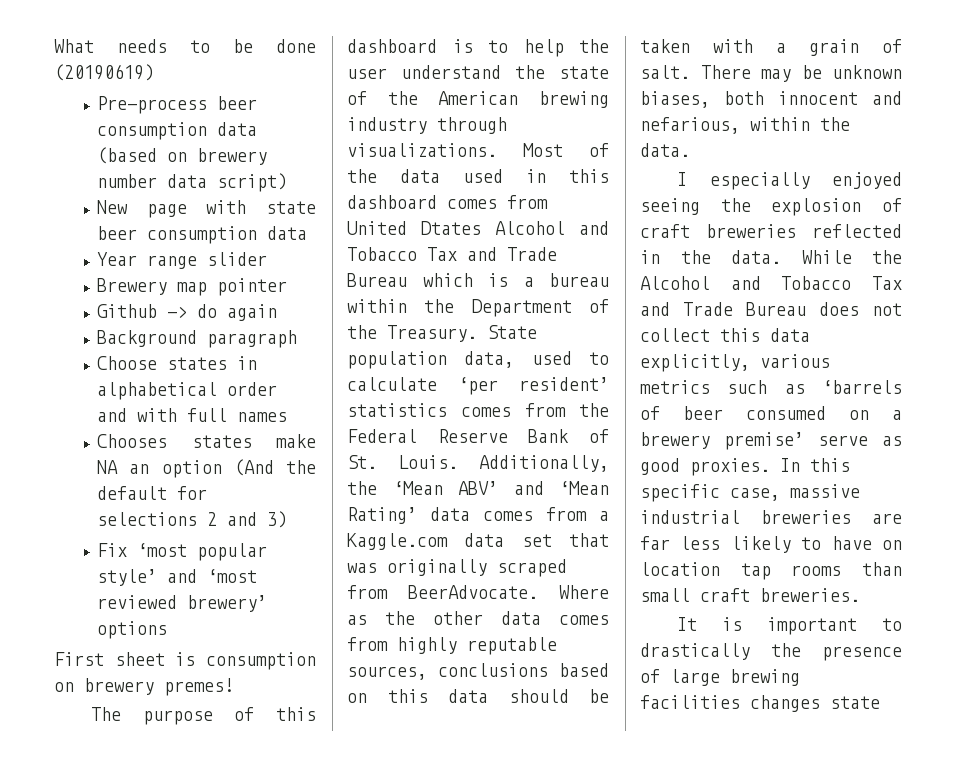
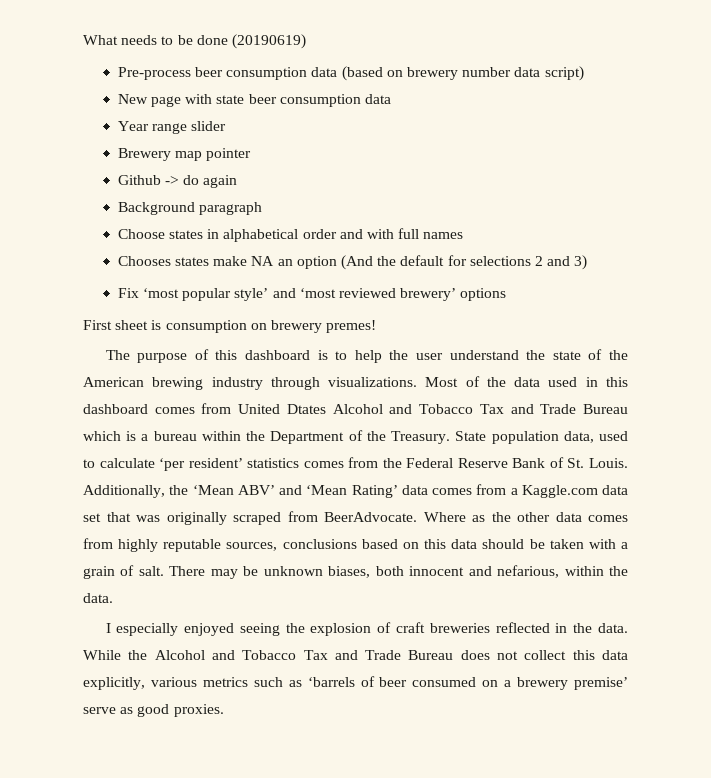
- In this specific case, massive industrial breweries are far less likely to have on location tap rooms than small craft breweries.
- It is important to drastically the presence of large brewing facilities changes state

